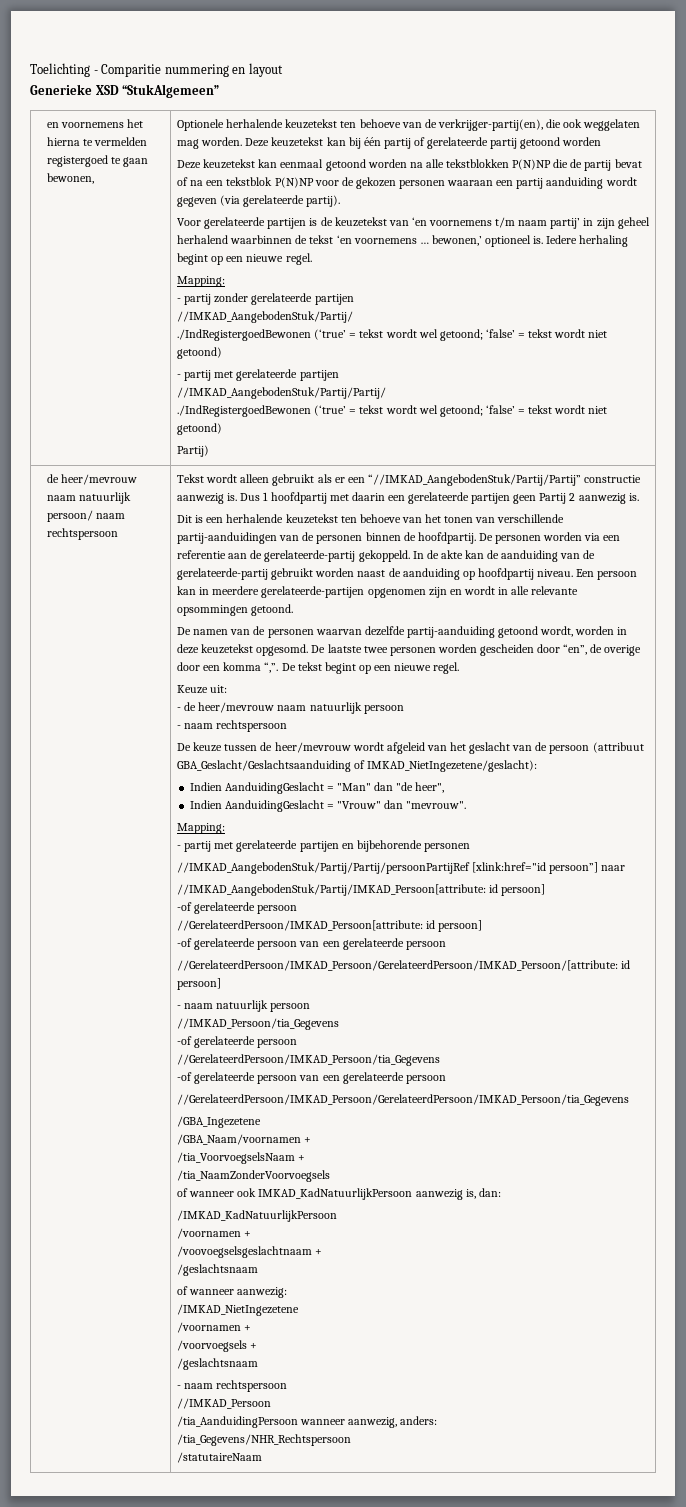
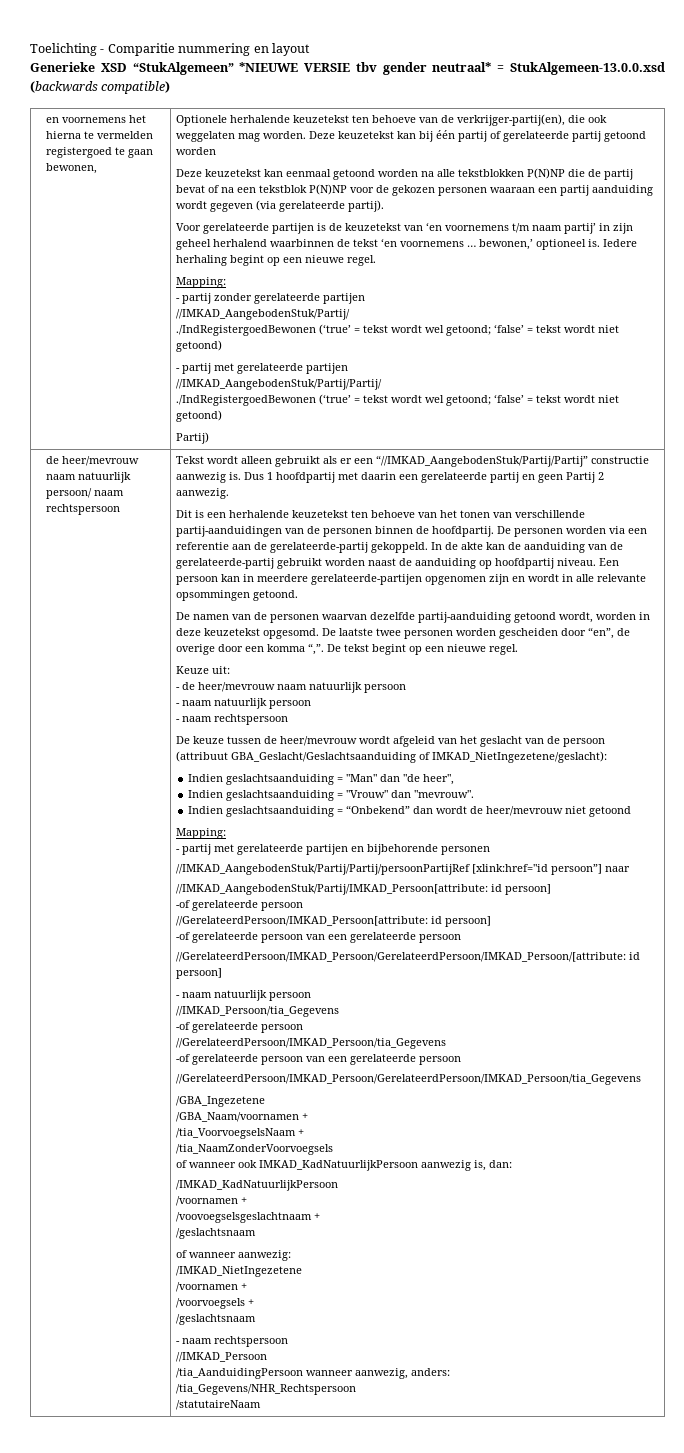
- Generieke XSD “StukAlgemeen”
+ Generieke XSD “StukAlgemeen” *NIEUWE VERSIE tbv gender neutraal* = StukAlgemeen-13.0.0.xsd (backwards compatible)
- Dus 1 hoofdpartij met daarin een gerelateerde partijen geen Partij 2 aanwezig is.
+ Dus 1 hoofdpartij met daarin een gerelateerde partij en geen Partij 2 aanwezig.
  - de heer/mevrouw naam natuurlijk persoon
+ - naam natuurlijk persoon
- Indien AanduidingGeslacht = "Man" dan "de heer",
+ Indien geslachtsaanduiding = "Man" dan "de heer",
- Indien AanduidingGeslacht = "Vrouw" dan "mevrouw".
+ Indien geslachtsaanduiding = "Vrouw" dan "mevrouw".
+ Indien geslachtsaanduiding = “Onbekend” dan wordt de heer/mevrouw niet getoond

